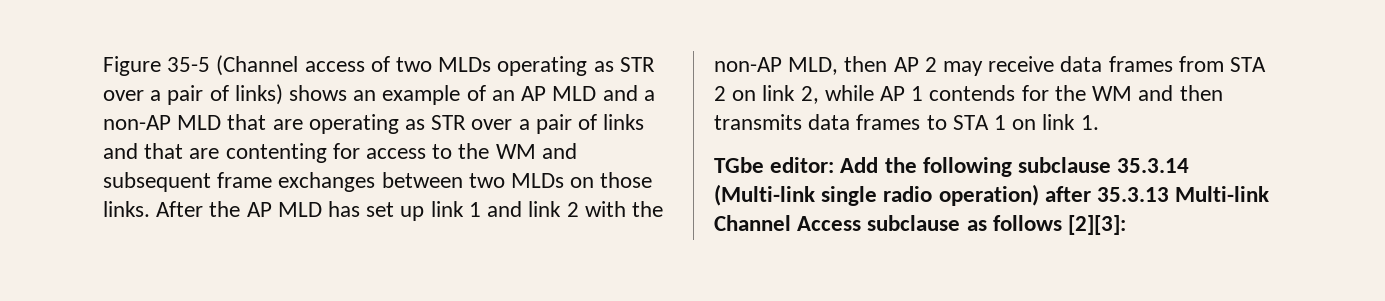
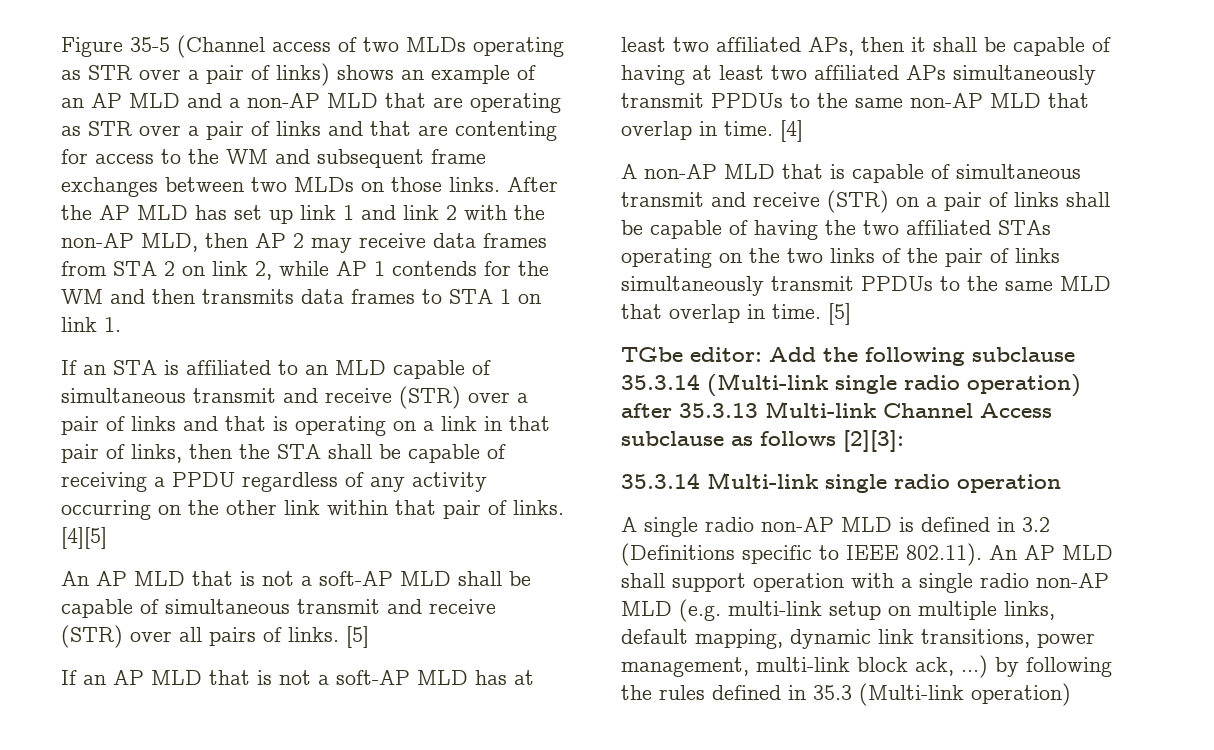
+ If an STA is affiliated to an MLD capable of simultaneous transmit and receive (STR) over a pair of links and that is operating on a link in that pair of links, then the STA shall be capable of receiving a PPDU regardless of any activity occurring on the other link within that pair of links. [4][5]
+ An AP MLD that is not a soft-AP MLD shall be capable of simultaneous transmit and receive (STR) over all pairs of links. [5]
+ If an AP MLD that is not a soft-AP MLD has at least two affiliated APs, then it shall be capable of having at least two affiliated APs simultaneously transmit PPDUs to the same non-AP MLD that overlap in time. [4]
+ A non-AP MLD that is capable of simultaneous transmit and receive (STR) on a pair of links shall be capable of having the two affiliated STAs operating on the two links of the pair of links simultaneously transmit PPDUs to the same MLD that overlap in time. [5]
+ 35.3.14 Multi-link single radio operation
+ A single radio non-AP MLD is defined in 3.2 (Definitions specific to IEEE 802.11). An AP MLD shall support operation with a single radio non-AP MLD (e.g. multi-link setup on multiple links, default mapping, dynamic link transitions, power management, multi-link block ack, ...) by following the rules defined in 35.3 (Multi-link operation)

